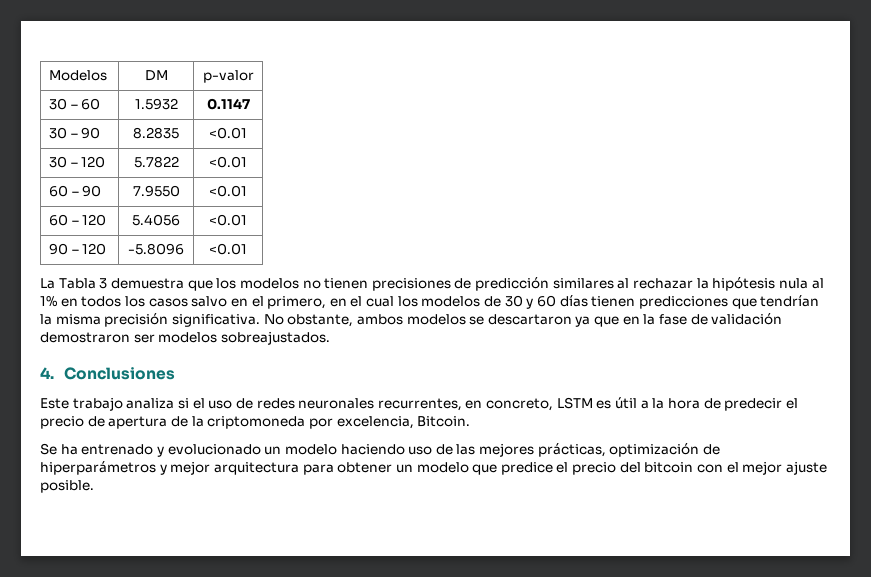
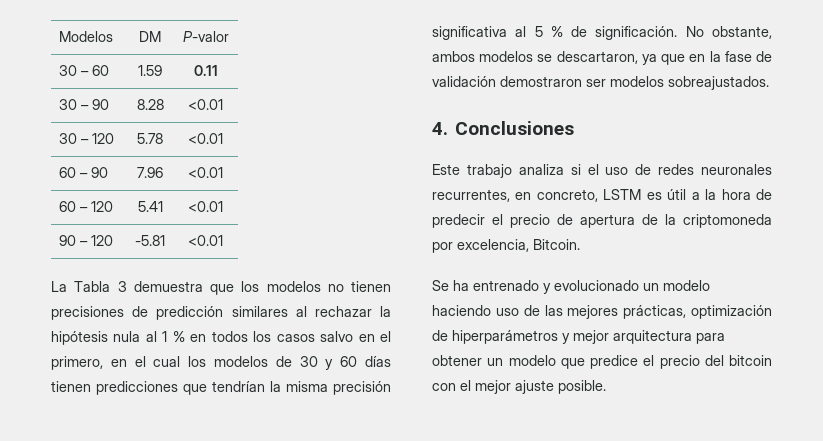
- Modelos | DM | p-valor
+ Modelos | DM | P-valor
- 30 – 60 | 1.5932 | 0.1147
+ 30 – 60 | 1.59 | 0.11
- 30 – 90 | 8.2835 | <0.01
+ 30 – 90 | 8.28 | <0.01
- 30 – 120 | 5.7822 | <0.01
+ 30 – 120 | 5.78 | <0.01
- 60 – 90 | 7.9550 | <0.01
+ 60 – 90 | 7.96 | <0.01
- 60 – 120 | 5.4056 | <0.01
+ 60 – 120 | 5.41 | <0.01
- 90 – 120 | -5.8096 | <0.01
+ 90 – 120 | -5.81 | <0.01
- La Tabla 3 demuestra que los modelos no tienen precisiones de predicción similares al rechazar la hipótesis nula al 1% en todos los casos salvo en el primero, en el cual los modelos de 30 y 60 días tienen predicciones que tendrían la misma precisión significativa.
+ La Tabla 3 demuestra que los modelos no tienen precisiones de predicción similares al rechazar la hipótesis nula al 1 % en todos los casos salvo en el primero, en el cual los modelos de 30 y 60 días tienen predicciones que tendrían la misma precisión significativa al 5 % de significación.
- No obstante, ambos modelos se descartaron ya que en la fase de validación demostraron ser modelos sobreajustados.
+ No obstante, ambos modelos se descartaron, ya que en la fase de validación demostraron ser modelos sobreajustados.

